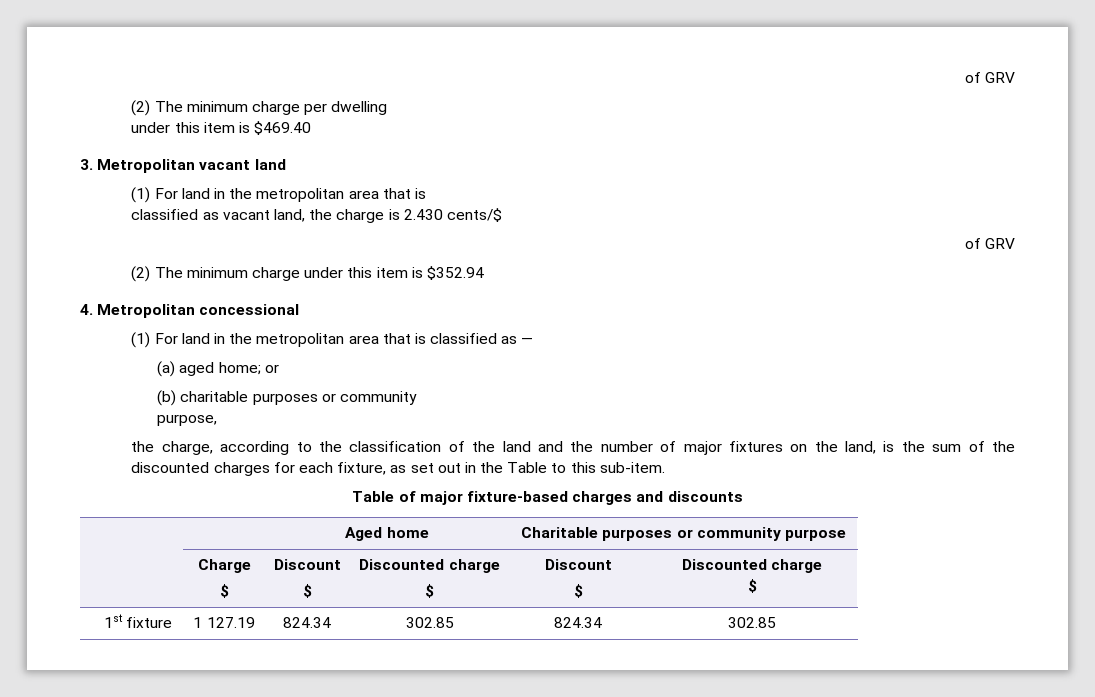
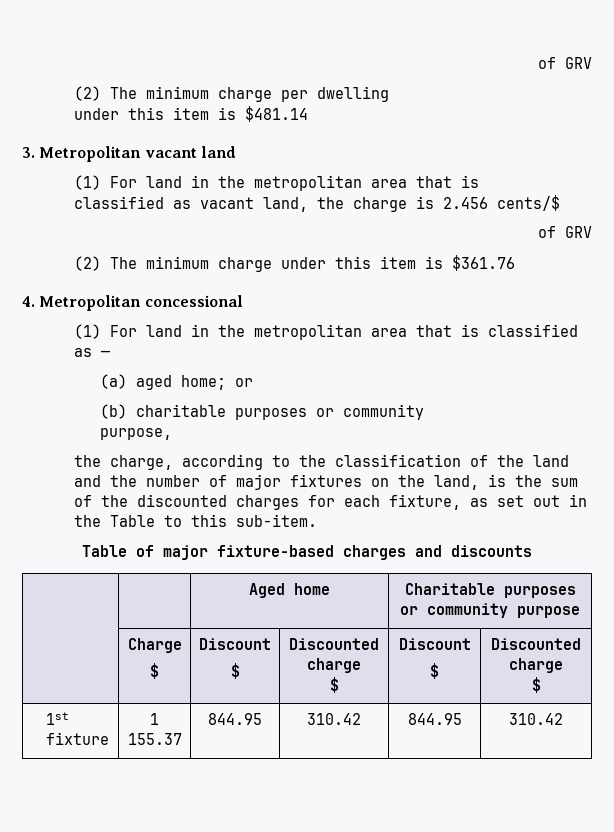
- under this item is $469.40
+ under this item is $481.14
- classified as vacant land, the charge is 2.430 cents/$
+ classified as vacant land, the charge is 2.456 cents/$
- (2) The minimum charge under this item is $352.94
+ (2) The minimum charge under this item is $361.76
- 1st fixture | 1 127.19 | 824.34 | 302.85 | 824.34 | 302.85
+ 1st fixture | 1 155.37 | 844.95 | 310.42 | 844.95 | 310.42

